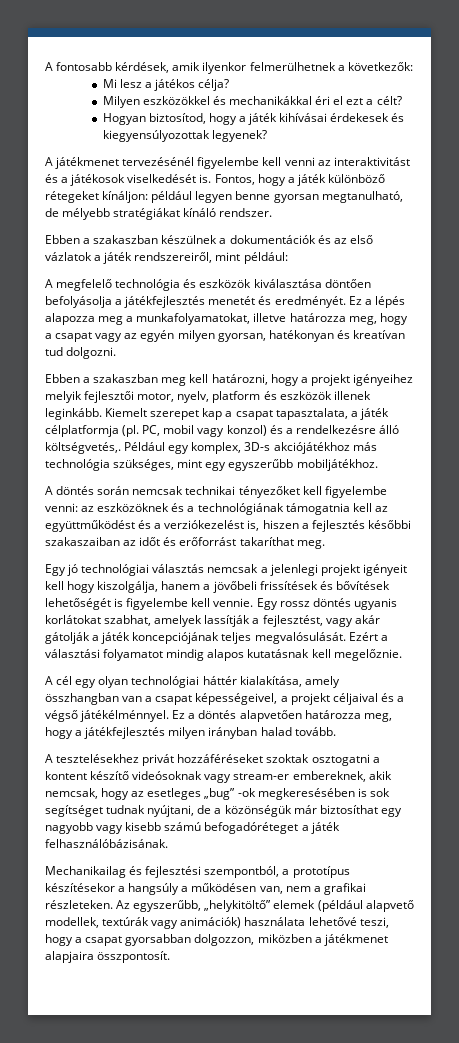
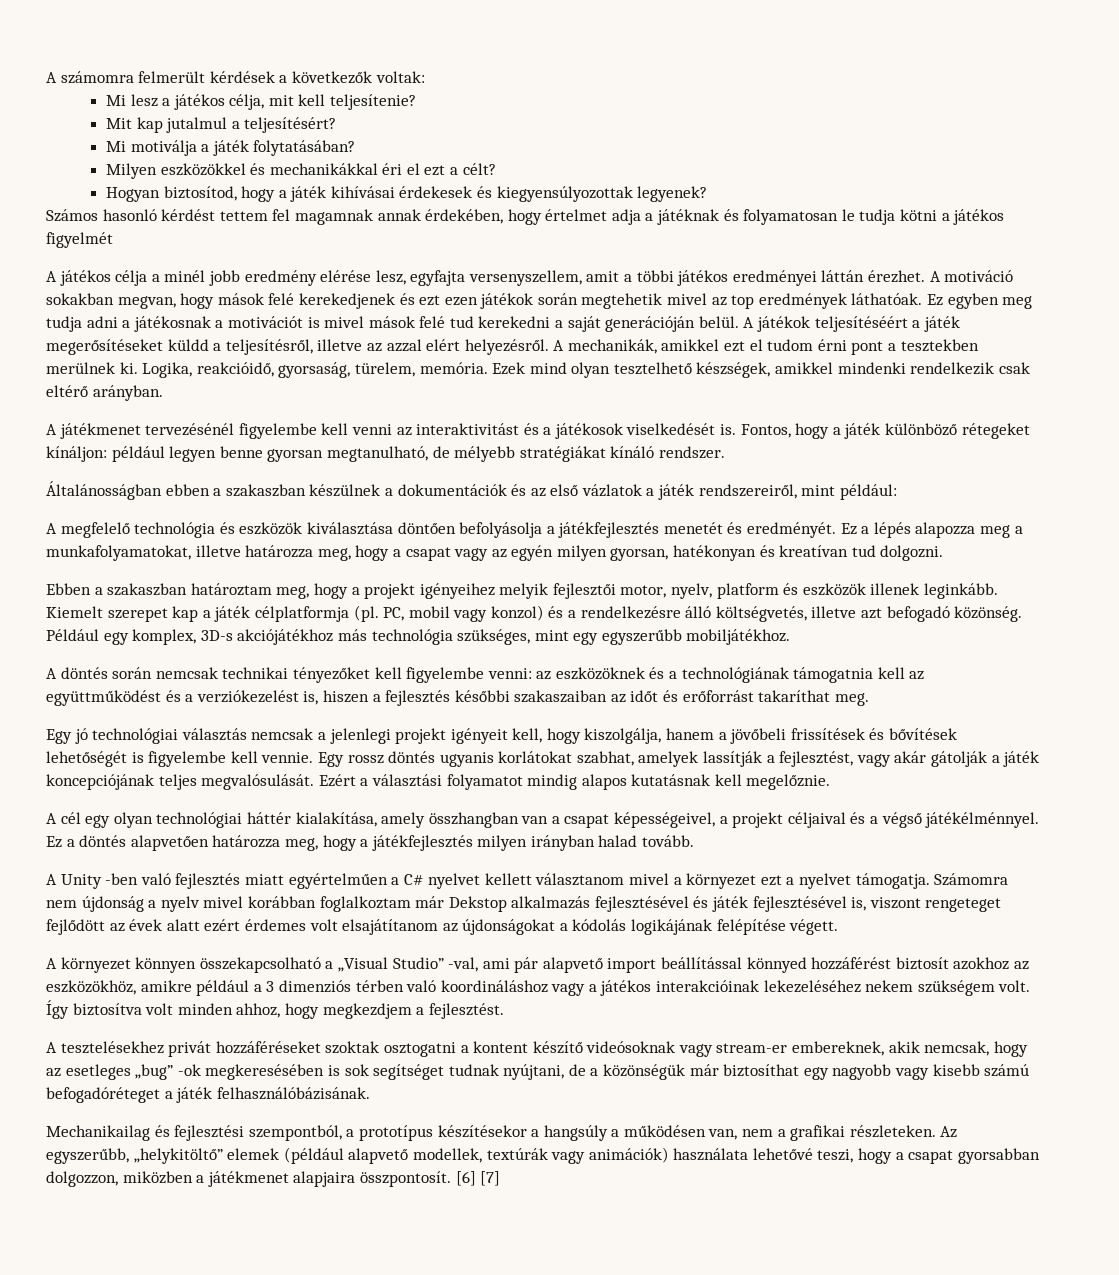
- A fontosabb kérdések, amik ilyenkor felmerülhetnek a következők:
- Mi lesz a játékos célja?
+ A számomra felmerült kérdések a következők voltak:
+ Mi lesz a játékos célja, mit kell teljesítenie?
+ Mit kap jutalmul a teljesítésért?
+ Mi motiválja a játék folytatásában?
+ Számos hasonló kérdést tettem fel magamnak annak érdekében, hogy értelmet adja a játéknak és folyamatosan le tudja kötni a játékos figyelmét
+ A játékos célja a minél jobb eredmény elérése lesz, egyfajta versenyszellem, amit a többi játékos eredményei láttán érezhet. A motiváció sokakban megvan, hogy mások felé kerekedjenek és ezt ezen játékok során megtehetik mivel az top eredmények láthatóak. Ez egyben meg tudja adni a játékosnak a motivációt is mivel mások felé tud kerekedni a saját generációján belül. A játékok teljesítéséért a játék megerősítéseket küldd a teljesítésről, illetve az azzal elért helyezésről. A mechanikák, amikkel ezt el tudom érni pont a tesztekben merülnek ki. Logika, reakcióidő, gyorsaság, türelem, memória. Ezek mind olyan tesztelhető készségek, amikkel mindenki rendelkezik csak eltérő arányban.
- Ebben a szakaszban készülnek a dokumentációk és az első vázlatok a játék rendszereiről, mint például:
+ Általánosságban ebben a szakaszban készülnek a dokumentációk és az első vázlatok a játék rendszereiről, mint például:
- Ebben a szakaszban meg kell határozni, hogy a projekt igényeihez melyik fejlesztői motor, nyelv, platform és eszközök illenek leginkább.
+ Ebben a szakaszban határoztam meg, hogy a projekt igényeihez melyik fejlesztői motor, nyelv, platform és eszközök illenek leginkább.
- Kiemelt szerepet kap a csapat tapasztalata, a játék célplatformja (pl.
+ Kiemelt szerepet kap a játék célplatformja (pl.
- PC, mobil vagy konzol) és a rendelkezésre álló költségvetés,.
+ PC, mobil vagy konzol) és a rendelkezésre álló költségvetés, illetve azt befogadó közönség.
- Egy jó technológiai választás nemcsak a jelenlegi projekt igényeit kell hogy kiszolgálja, hanem a jövőbeli frissítések és bővítések lehetőségét is figyelembe kell vennie.
+ Egy jó technológiai választás nemcsak a jelenlegi projekt igényeit kell, hogy kiszolgálja, hanem a jövőbeli frissítések és bővítések lehetőségét is figyelembe kell vennie.
+ A Unity -ben való fejlesztés miatt egyértelműen a C# nyelvet kellett választanom mivel a környezet ezt a nyelvet támogatja. Számomra nem újdonság a nyelv mivel korábban foglalkoztam már Dekstop alkalmazás fejlesztésével és játék fejlesztésével is, viszont rengeteget fejlődött az évek alatt ezért érdemes volt elsajátítanom az újdonságokat a kódolás logikájának felépítése végett.
+ A környezet könnyen összekapcsolható a „Visual Studio” -val, ami pár alapvető import beállítással könnyed hozzáférést biztosít azokhoz az eszközökhöz, amikre például a 3 dimenziós térben való koordináláshoz vagy a játékos interakcióinak lekezeléséhez nekem szükségem volt. Így biztosítva volt minden ahhoz, hogy megkezdjem a fejlesztést.
+ [6] [7]

